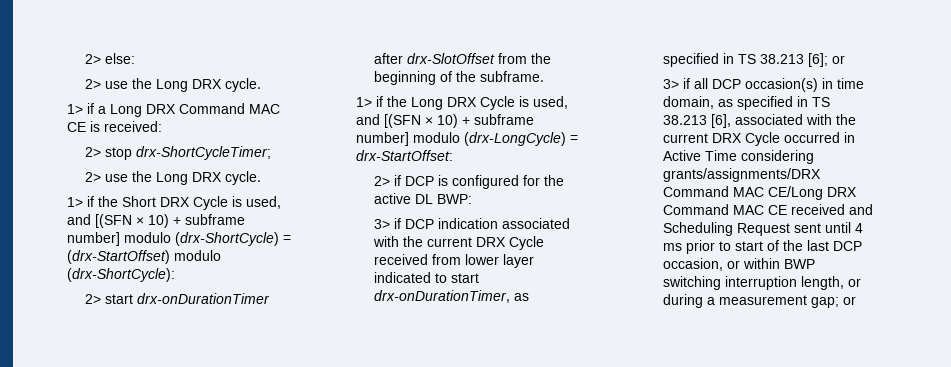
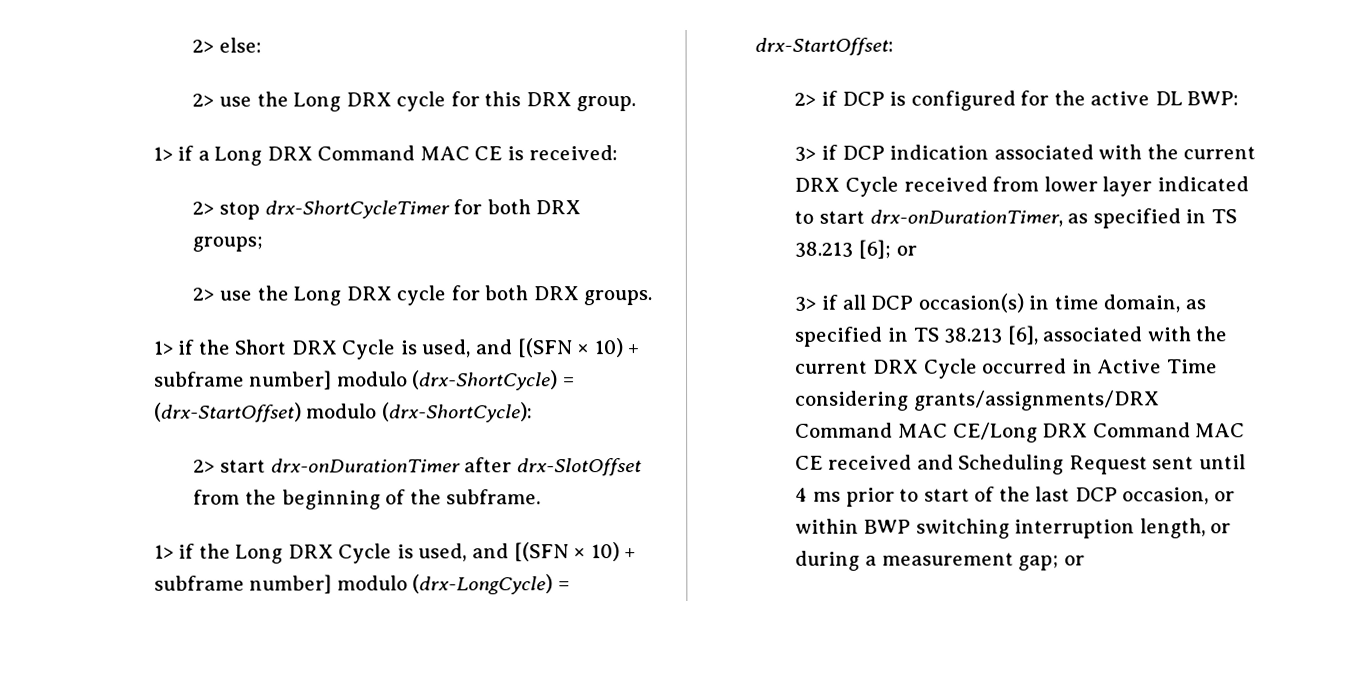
  2> else:
- 2> use the Long DRX cycle.
+ 2> use the Long DRX cycle for this DRX group.
- 2> stop drx-ShortCycleTimer;
- 2> use the Long DRX cycle.
+ 2> stop drx-ShortCycleTimer for both DRX groups;
+ 2> use the Long DRX cycle for both DRX groups.

